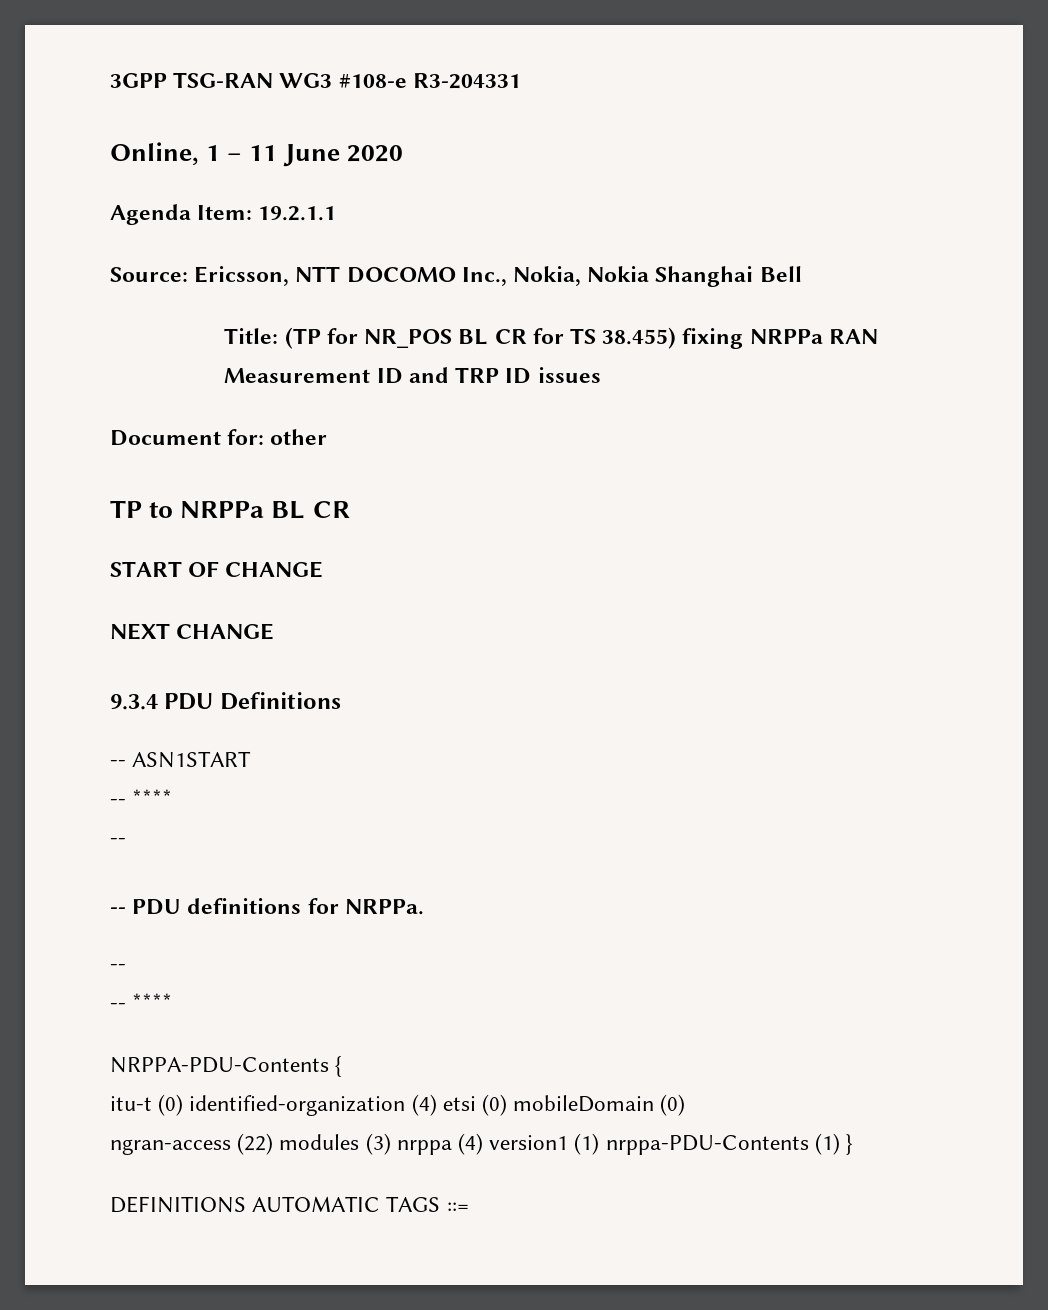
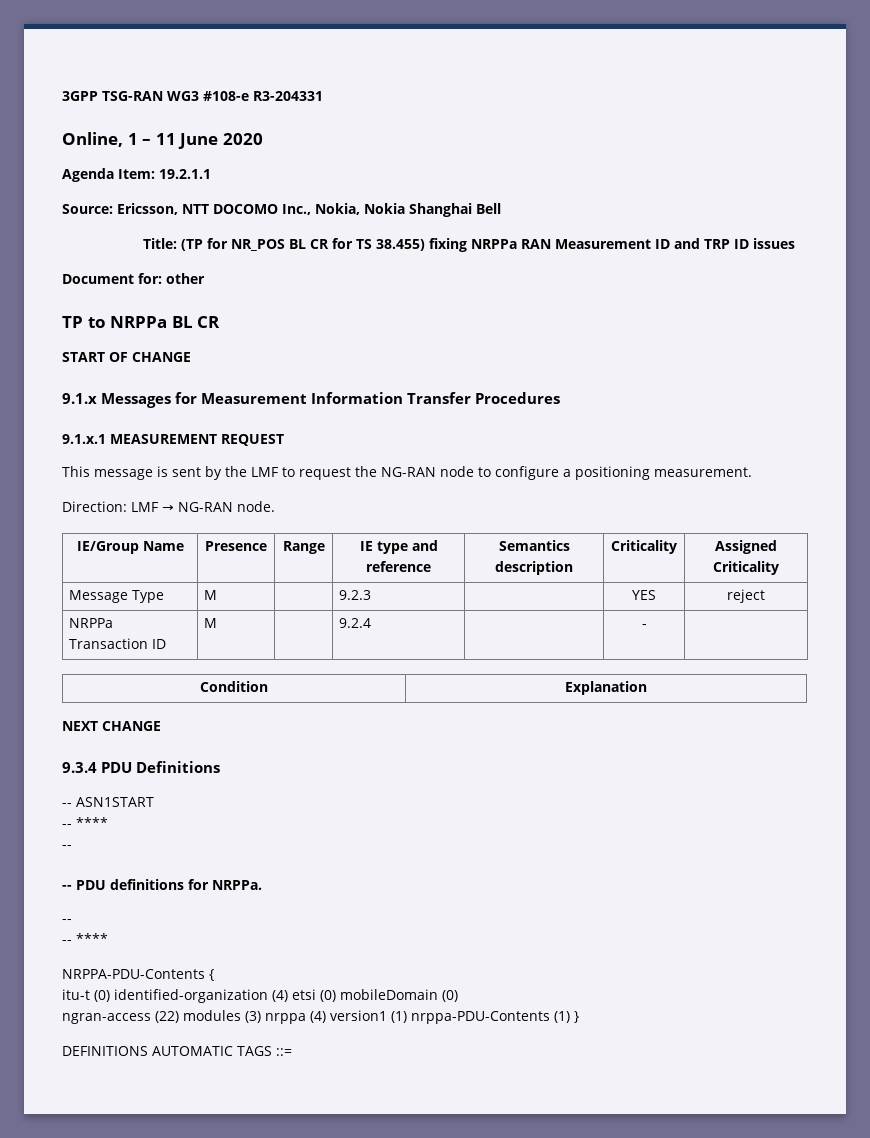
+ 9.1.x Messages for Measurement Information Transfer Procedures
+ 9.1.x.1 MEASUREMENT REQUEST
+ This message is sent by the LMF to request the NG-RAN node to configure a positioning measurement.
+ Direction: LMF → NG-RAN node.
+ IE/Group Name | Presence | Range | IE type and reference | Semantics description | Criticality | Assigned Criticality
+ Message Type | M | | 9.2.3 | | YES | reject
+ NRPPa Transaction ID | M | | 9.2.4 | | - |
+ Condition | Explanation

